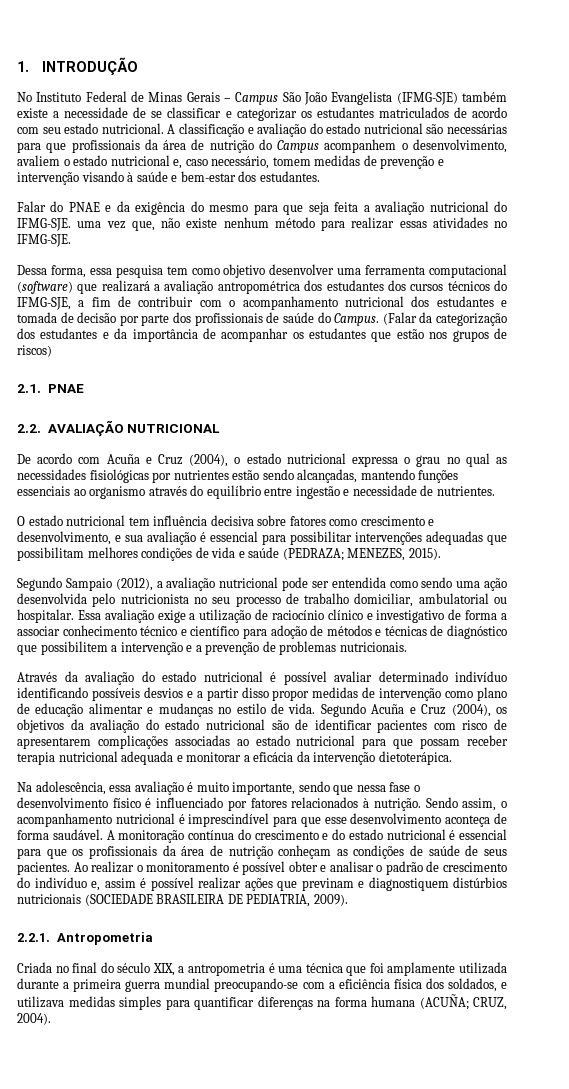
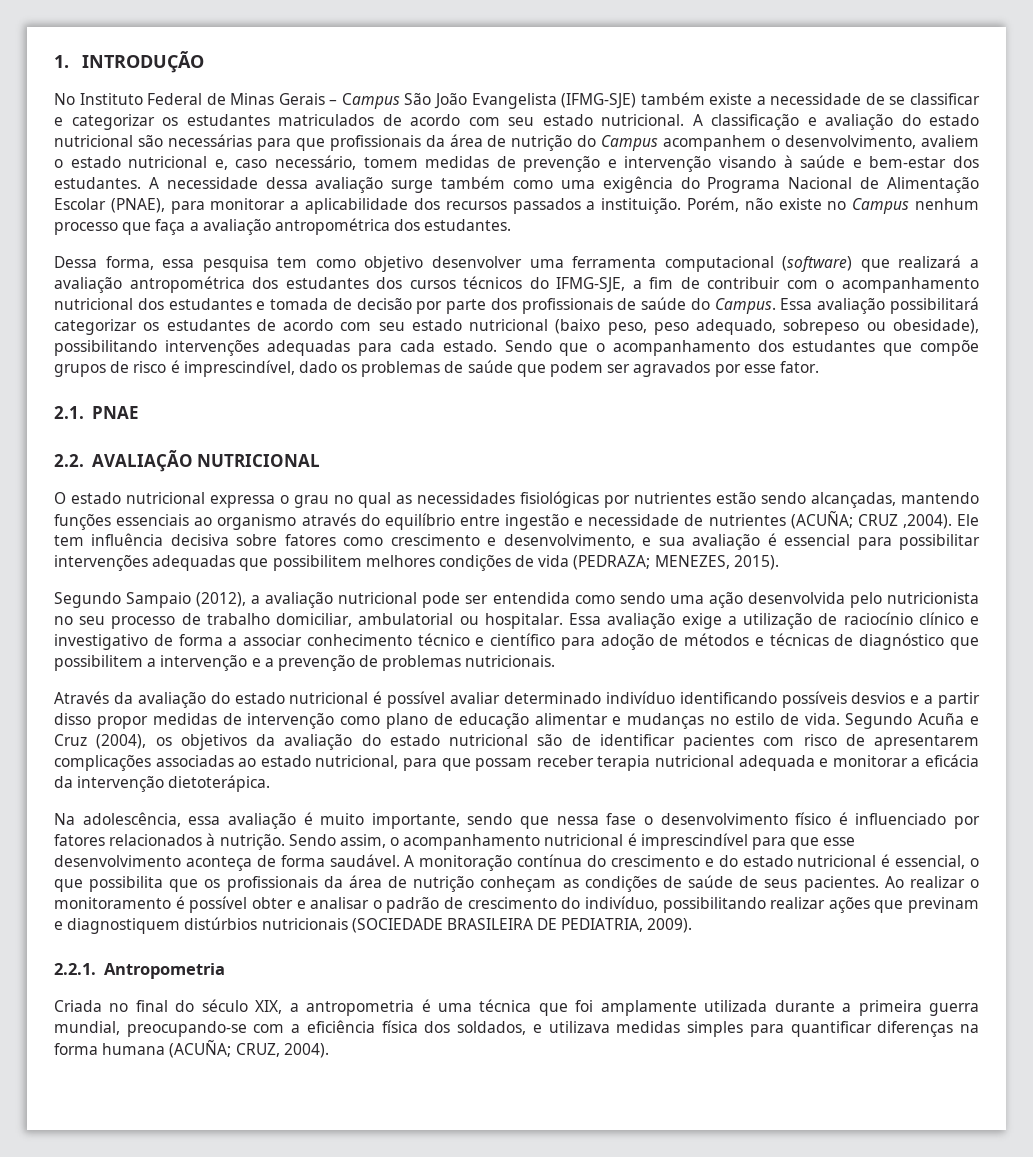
- A classificação e avaliação do estado nutricional são necessárias para que profissionais da área de nutrição do Campus acompanhem o desenvolvimento, avaliem o estado nutricional e, caso necessário, tomem medidas de prevenção e intervenção visando à saúde e bem-estar dos estudantes.
- Falar do PNAE e da exigência do mesmo para que seja feita a avaliação nutricional do IFMG-SJE. uma vez que, não existe nenhum método para realizar essas atividades no IFMG-SJE.
+ A classificação e avaliação do estado nutricional são necessárias para que profissionais da área de nutrição do Campus acompanhem o desenvolvimento, avaliem o estado nutricional e, caso necessário, tomem medidas de prevenção e intervenção visando à saúde e bem-estar dos estudantes. A necessidade dessa avaliação surge também como uma exigência do Programa Nacional de Alimentação Escolar (PNAE), para monitorar a aplicabilidade dos recursos passados a instituição. Porém, não existe no Campus nenhum processo que faça a avaliação antropométrica dos estudantes.
- (Falar da categorização dos estudantes e da importância de acompanhar os estudantes que estão nos grupos de riscos)
+ Essa avaliação possibilitará categorizar os estudantes de acordo com seu estado nutricional (baixo peso, peso adequado, sobrepeso ou obesidade), possibilitando intervenções adequadas para cada estado. Sendo que o acompanhamento dos estudantes que compõe grupos de risco é imprescindível, dado os problemas de saúde que podem ser agravados por esse fator.
- De acordo com Acuña e Cruz (2004), o estado nutricional expressa o grau no qual as necessidades fisiológicas por nutrientes estão sendo alcançadas, mantendo funções essenciais ao organismo através do equilíbrio entre ingestão e necessidade de nutrientes.
- O estado nutricional tem influência decisiva sobre fatores como crescimento e desenvolvimento, e sua avaliação é essencial para possibilitar intervenções adequadas que possibilitam melhores condições de vida e saúde (PEDRAZA; MENEZES, 2015).
+ O estado nutricional expressa o grau no qual as necessidades fisiológicas por nutrientes estão sendo alcançadas, mantendo funções essenciais ao organismo através do equilíbrio entre ingestão e necessidade de nutrientes (ACUÑA; CRUZ ,2004). Ele tem influência decisiva sobre fatores como crescimento e desenvolvimento, e sua avaliação é essencial para possibilitar intervenções adequadas que possibilitem melhores condições de vida (PEDRAZA; MENEZES, 2015).
- Segundo Acuña e Cruz (2004), os objetivos da avaliação do estado nutricional são de identificar pacientes com risco de apresentarem complicações associadas ao estado nutricional para que possam receber terapia nutricional adequada e monitorar a eficácia da intervenção dietoterápica.
+ Segundo Acuña e Cruz (2004), os objetivos da avaliação do estado nutricional são de identificar pacientes com risco de apresentarem complicações associadas ao estado nutricional, para que possam receber terapia nutricional adequada e monitorar a eficácia da intervenção dietoterápica.
- A monitoração contínua do crescimento e do estado nutricional é essencial para que os profissionais da área de nutrição conheçam as condições de saúde de seus pacientes.
+ A monitoração contínua do crescimento e do estado nutricional é essencial, o que possibilita que os profissionais da área de nutrição conheçam as condições de saúde de seus pacientes.
- Ao realizar o monitoramento é possível obter e analisar o padrão de crescimento do indivíduo e, assim é possível realizar ações que previnam e diagnostiquem distúrbios nutricionais (SOCIEDADE BRASILEIRA DE PEDIATRIA, 2009).
+ Ao realizar o monitoramento é possível obter e analisar o padrão de crescimento do indivíduo, possibilitando realizar ações que previnam e diagnostiquem distúrbios nutricionais (SOCIEDADE BRASILEIRA DE PEDIATRIA, 2009).
- Criada no final do século XIX, a antropometria é uma técnica que foi amplamente utilizada durante a primeira guerra mundial preocupando-se com a eficiência física dos soldados, e utilizava medidas simples para quantificar diferenças na forma humana (ACUÑA; CRUZ, 2004).
+ Criada no final do século XIX, a antropometria é uma técnica que foi amplamente utilizada durante a primeira guerra mundial, preocupando-se com a eficiência física dos soldados, e utilizava medidas simples para quantificar diferenças na forma humana (ACUÑA; CRUZ, 2004).

